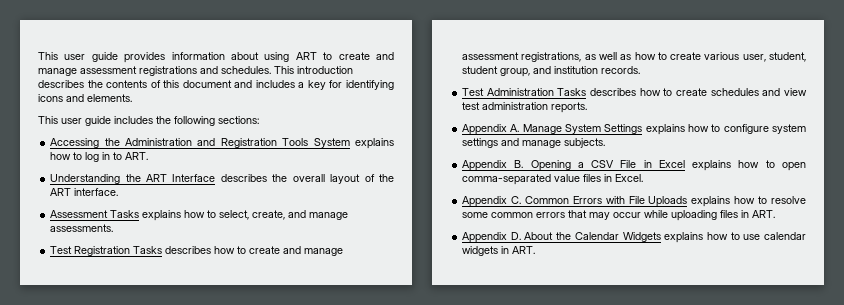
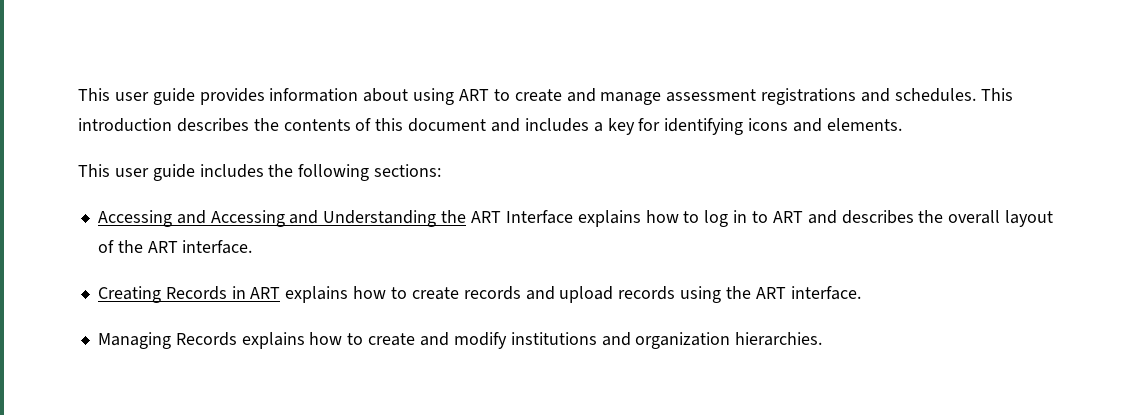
- Accessing the Administration and Registration Tools System explains how to log in to ART.
- Understanding the ART Interface describes the overall layout of the ART interface.
+ Accessing and Accessing and Understanding the ART Interface explains how to log in to ART and describes the overall layout of the ART interface.
- Assessment Tasks explains how to select, create, and manage assessments.
- Test Registration Tasks describes how to create and manage assessment registrations, as well as how to create various user, student, student group, and institution records.
- Test Administration Tasks describes how to create schedules and view test administration reports.
- Appendix A. Manage System Settings explains how to configure system settings and manage subjects.
- Appendix B. Opening a CSV File in Excel explains how to open comma-separated value files in Excel.
- Appendix C. Common Errors with File Uploads explains how to resolve some common errors that may occur while uploading files in ART.
- Appendix D. About the Calendar Widgets explains how to use calendar widgets in ART.
+ Creating Records in ART explains how to create records and upload records using the ART interface.
+ Managing Records explains how to create and modify institutions and organization hierarchies.

